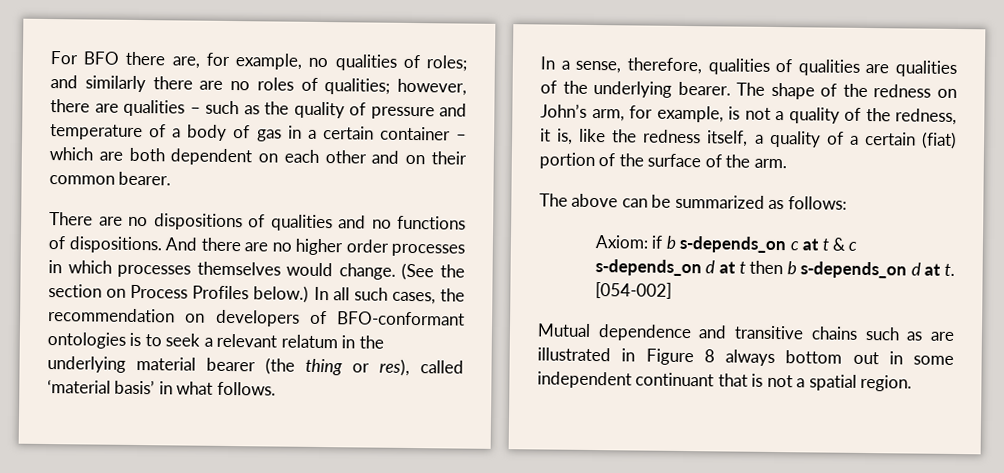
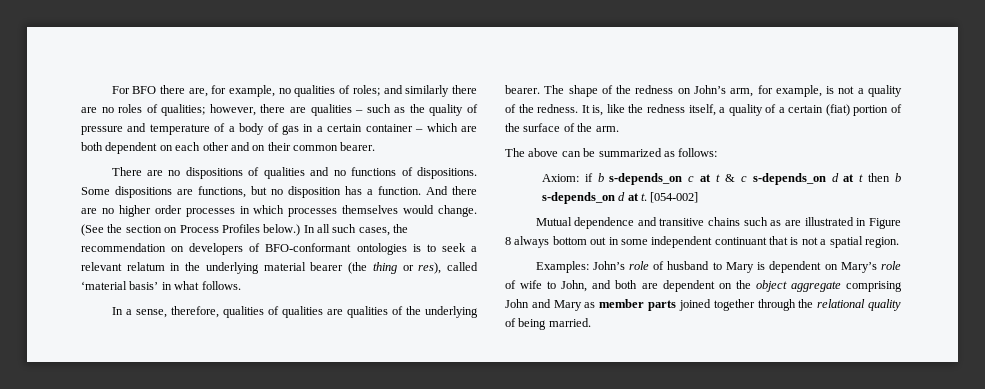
+ Some dispositions are functions, but no disposition has a function.
- The shape of the redness on John’s arm, for example, is not a quality of the redness, it is, like the redness itself, a quality of a certain (fiat) portion of the surface of the arm.
+ The shape of the redness on John’s arm, for example, is not a quality of the redness. It is, like the redness itself, a quality of a certain (fiat) portion of the surface of the arm.
+ Examples: John’s role of husband to Mary is dependent on Mary’s role of wife to John, and both are dependent on the object aggregate comprising John and Mary as member parts joined together through the relational quality of being married.

